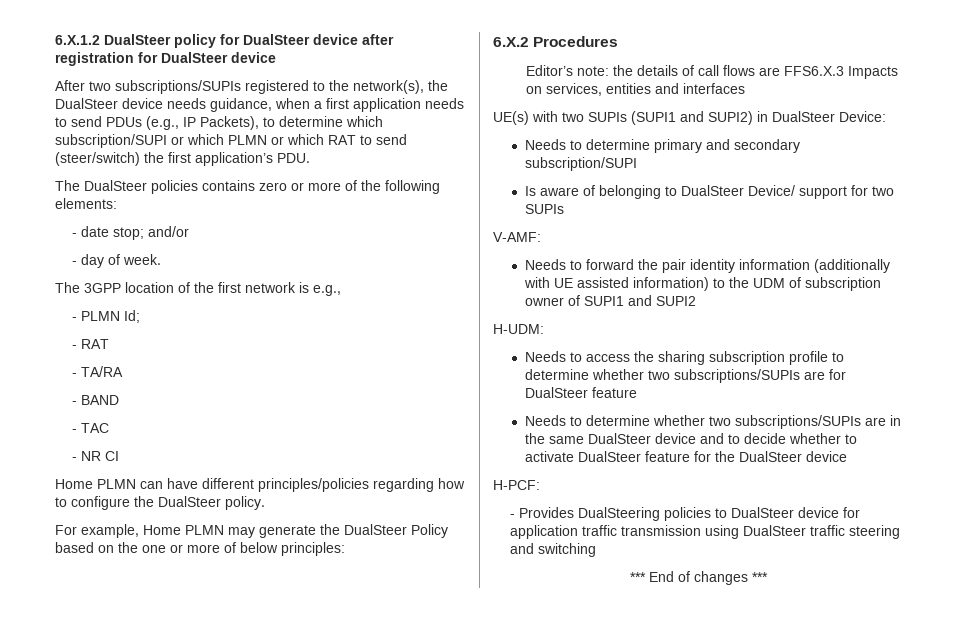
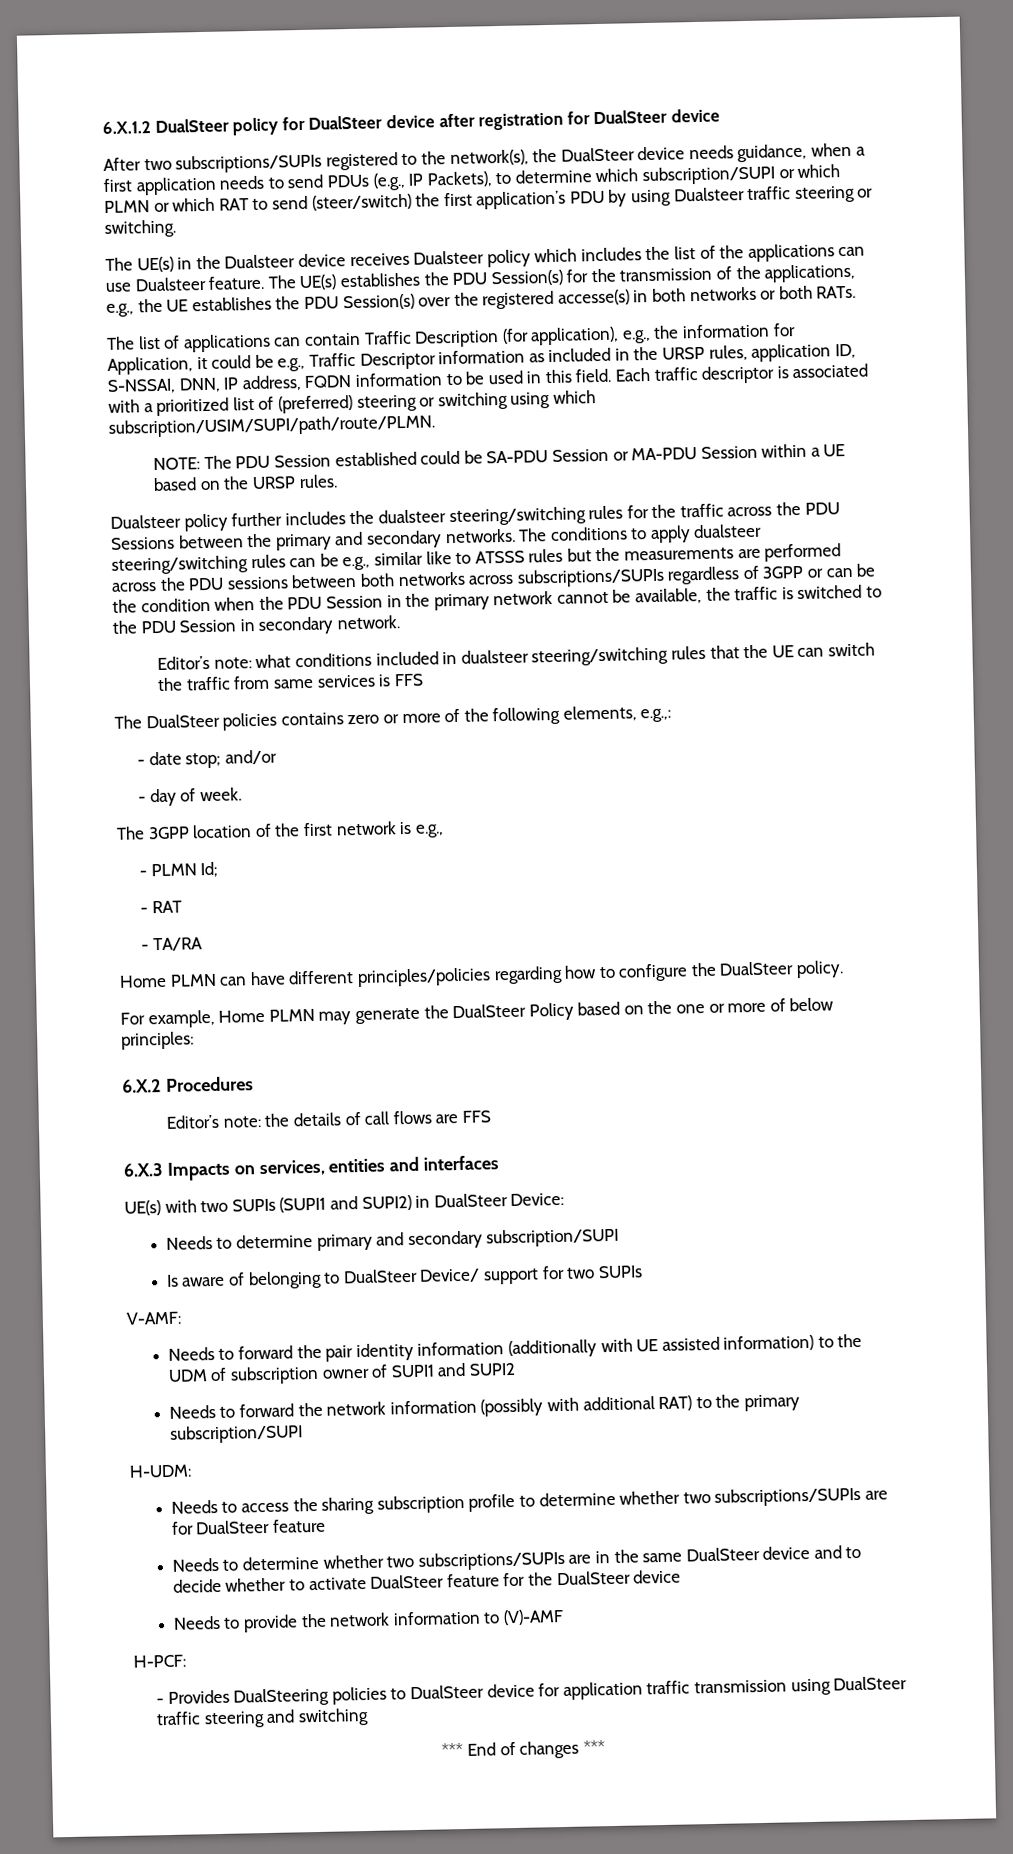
- After two subscriptions/SUPIs registered to the network(s), the DualSteer device needs guidance, when a first application needs to send PDUs (e.g., IP Packets), to determine which subscription/SUPI or which PLMN or which RAT to send (steer/switch) the first application’s PDU.
+ After two subscriptions/SUPIs registered to the network(s), the DualSteer device needs guidance, when a first application needs to send PDUs (e.g., IP Packets), to determine which subscription/SUPI or which PLMN or which RAT to send (steer/switch) the first application’s PDU by using Dualsteer traffic steering or switching.
+ The UE(s) in the Dualsteer device receives Dualsteer policy which includes the list of the applications can use Dualsteer feature. The UE(s) establishes the PDU Session(s) for the transmission of the applications, e.g., the UE establishes the PDU Session(s) over the registered accesse(s) in both networks or both RATs.
+ The list of applications can contain Traffic Description (for application), e.g., the information for Application, it could be e.g., Traffic Descriptor information as included in the URSP rules, application ID, S-NSSAI, DNN, IP address, FQDN information to be used in this field. Each traffic descriptor is associated with a prioritized list of (preferred) steering or switching using which subscription/USIM/SUPI/path/route/PLMN.
+ NOTE: The PDU Session established could be SA-PDU Session or MA-PDU Session within a UE based on the URSP rules.
+ Dualsteer policy further includes the dualsteer steering/switching rules for the traffic across the PDU Sessions between the primary and secondary networks. The conditions to apply dualsteer steering/switching rules can be e.g., similar like to ATSSS rules but the measurements are performed across the PDU sessions between both networks across subscriptions/SUPIs regardless of 3GPP or can be the condition when the PDU Session in the primary network cannot be available, the traffic is switched to the PDU Session in secondary network.
+ Editor’s note: what conditions included in dualsteer steering/switching rules that the UE can switch the traffic from same services is FFS
- The DualSteer policies contains zero or more of the following elements:
+ The DualSteer policies contains zero or more of the following elements, e.g.,:
- - BAND
- - TAC
- - NR CI
- Editor’s note: the details of call flows are FFS6.X.3 Impacts on services, entities and interfaces
+ Editor’s note: the details of call flows are FFS
+ 6.X.3 Impacts on services, entities and interfaces
+ Needs to forward the network information (possibly with additional RAT) to the primary subscription/SUPI
+ Needs to provide the network information to (V)-AMF

